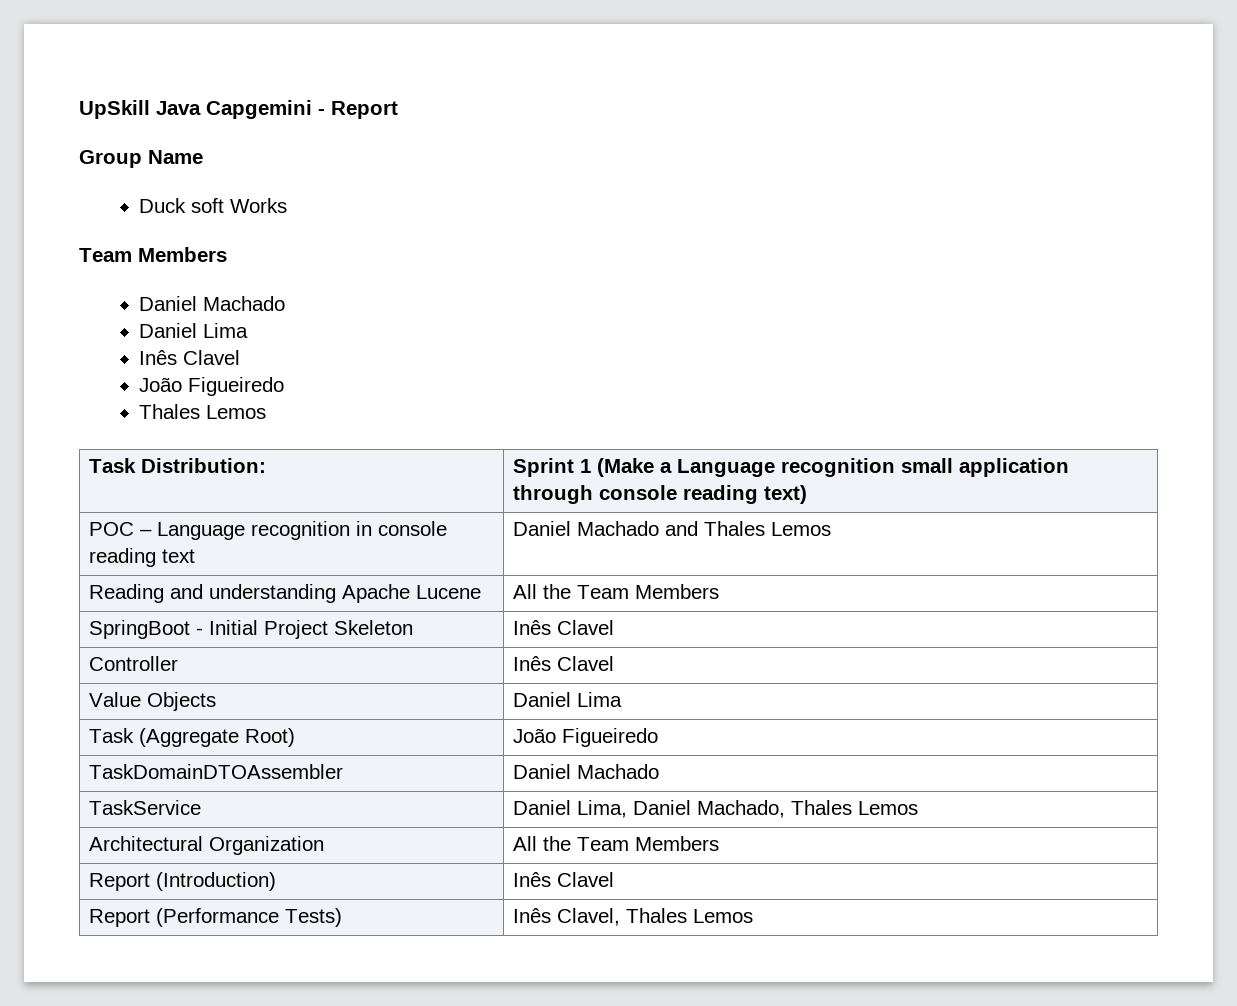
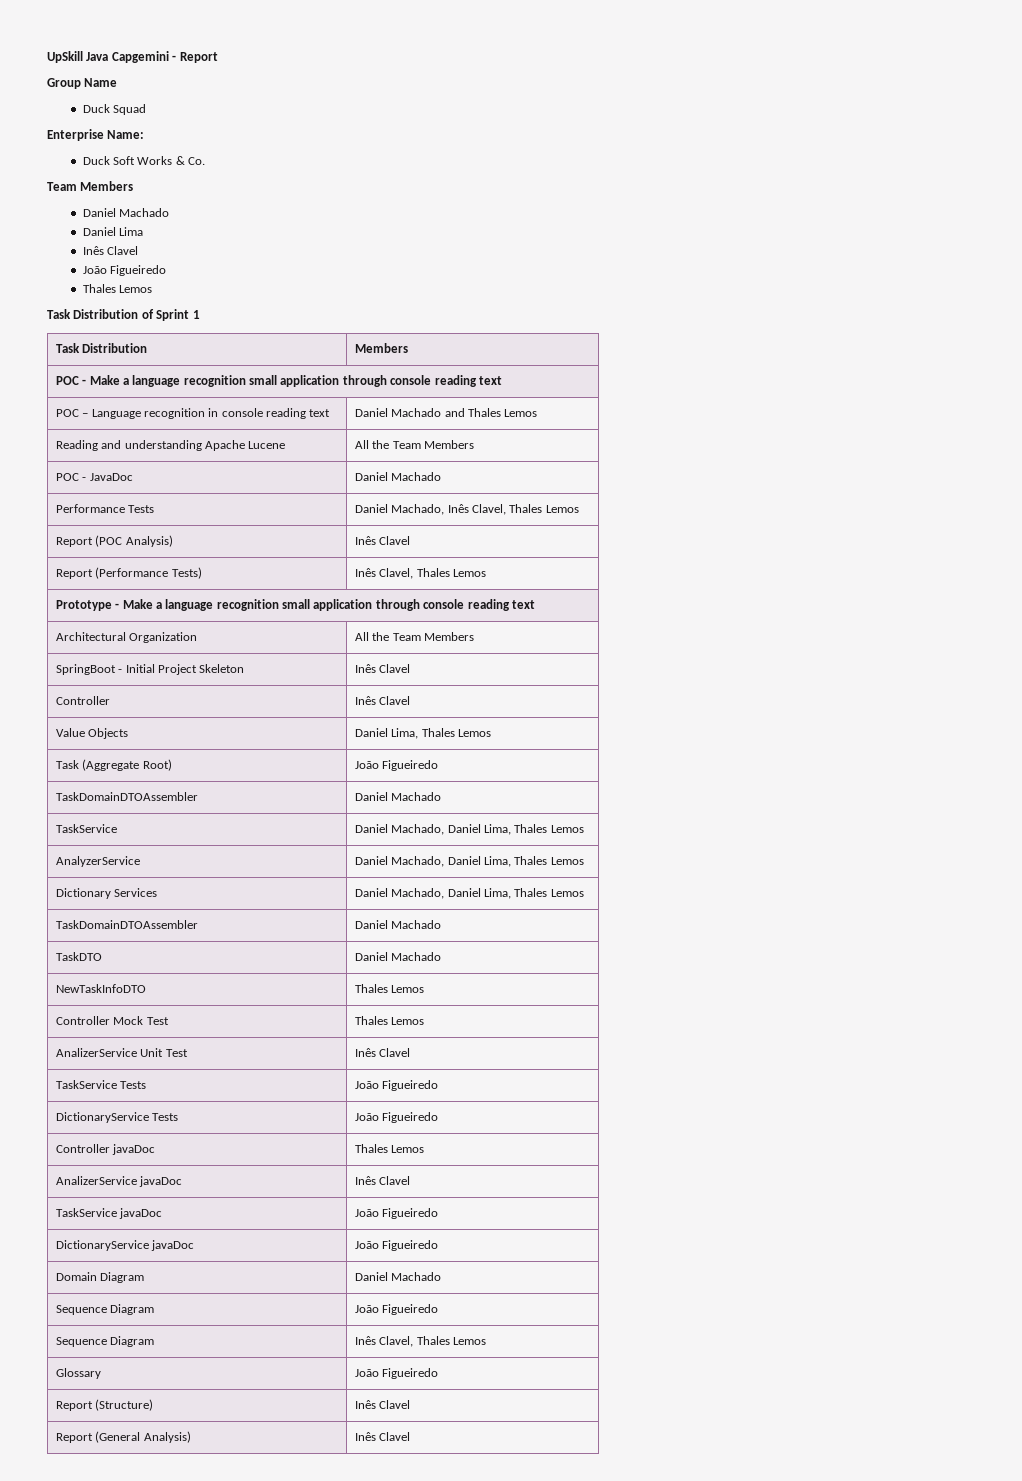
- Duck soft Works
+ Duck Squad
+ Enterprise Name:
+ Duck Soft Works & Co.
- Task Distribution: | Sprint 1 (Make a Language recognition small application through console reading text)
+ Task Distribution of Sprint 1
+ Task Distribution | Members
+ POC - Make a language recognition small application through console reading text
+ POC - JavaDoc | Daniel Machado
+ Performance Tests | Daniel Machado, Inês Clavel, Thales Lemos
+ Report (POC Analysis) | Inês Clavel
+ Report (Performance Tests) | Inês Clavel, Thales Lemos
+ Prototype - Make a language recognition small application through console reading text
+ Architectural Organization | All the Team Members
- Value Objects | Daniel Lima
+ Value Objects | Daniel Lima, Thales Lemos
- TaskService | Daniel Lima, Daniel Machado, Thales Lemos
- Architectural Organization | All the Team Members
- Report (Introduction) | Inês Clavel
- Report (Performance Tests) | Inês Clavel, Thales Lemos
+ TaskService | Daniel Machado, Daniel Lima, Thales Lemos
+ AnalyzerService | Daniel Machado, Daniel Lima, Thales Lemos
+ Dictionary Services | Daniel Machado, Daniel Lima, Thales Lemos
+ TaskDomainDTOAssembler | Daniel Machado
+ TaskDTO | Daniel Machado
+ NewTaskInfoDTO | Thales Lemos
+ Controller Mock Test | Thales Lemos
+ AnalizerService Unit Test | Inês Clavel
+ TaskService Tests | João Figueiredo
+ DictionaryService Tests | João Figueiredo
+ Controller javaDoc | Thales Lemos
+ AnalizerService javaDoc | Inês Clavel
+ TaskService javaDoc | João Figueiredo
+ DictionaryService javaDoc | João Figueiredo
+ Domain Diagram | Daniel Machado
+ Sequence Diagram | João Figueiredo
+ Sequence Diagram | Inês Clavel, Thales Lemos
+ Glossary | João Figueiredo
+ Report (Structure) | Inês Clavel
+ Report (General Analysis) | Inês Clavel

